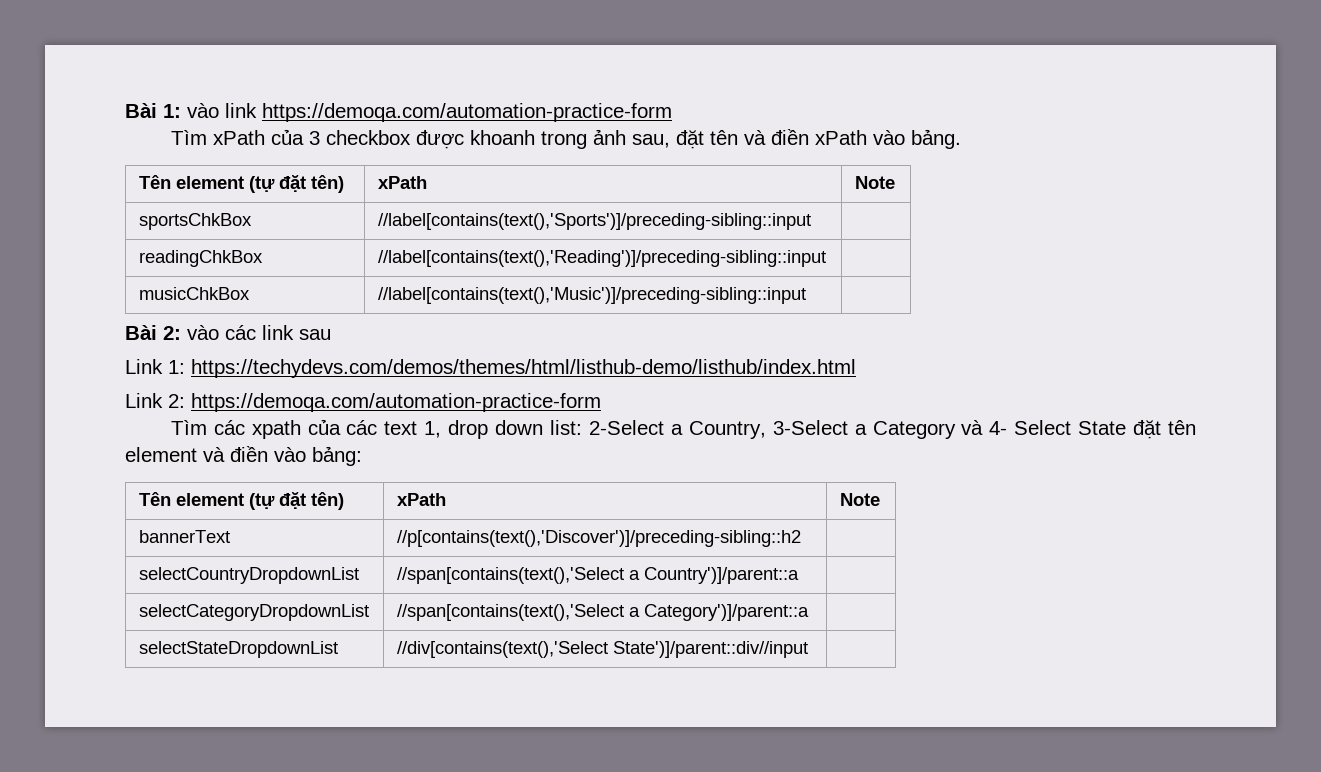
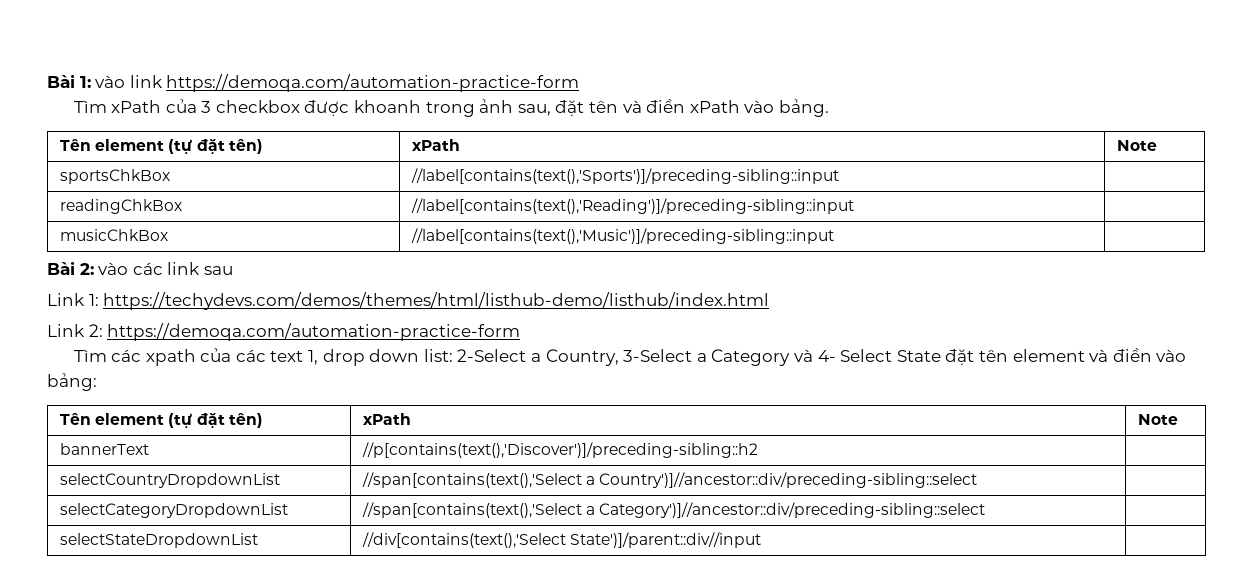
- selectCountryDropdownList | //span[contains(text(),'Select a Country')]/parent::a |
+ selectCountryDropdownList | //span[contains(text(),'Select a Country')]//ancestor::div/preceding-sibling::select |
- selectCategoryDropdownList | //span[contains(text(),'Select a Category')]/parent::a |
+ selectCategoryDropdownList | //span[contains(text(),'Select a Category')]//ancestor::div/preceding-sibling::select |

